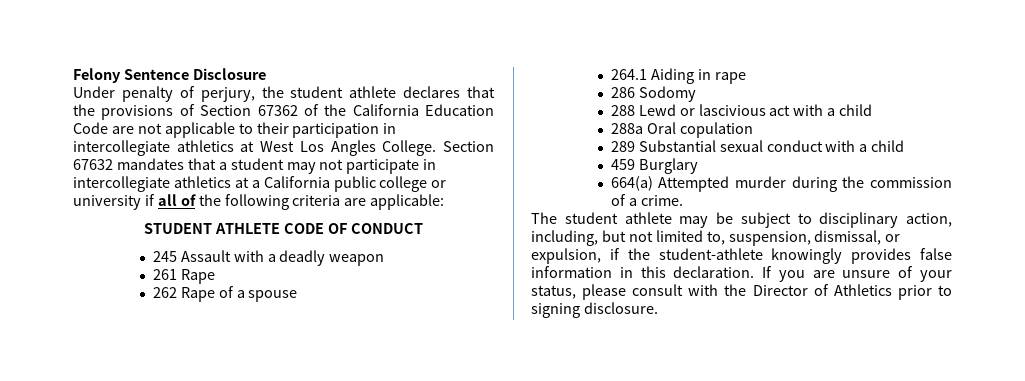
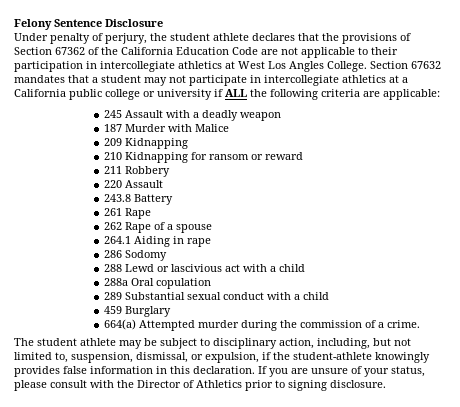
- Section 67632 mandates that a student may not participate in intercollegiate athletics at a California public college or university if all of the following criteria are applicable:
+ Section 67632 mandates that a student may not participate in intercollegiate athletics at a California public college or university if ALL the following criteria are applicable:
- STUDENT ATHLETE CODE OF CONDUCT
+ 187 Murder with Malice
+ 209 Kidnapping
+ 210 Kidnapping for ransom or reward
+ 211 Robbery
+ 220 Assault
+ 243.8 Battery

